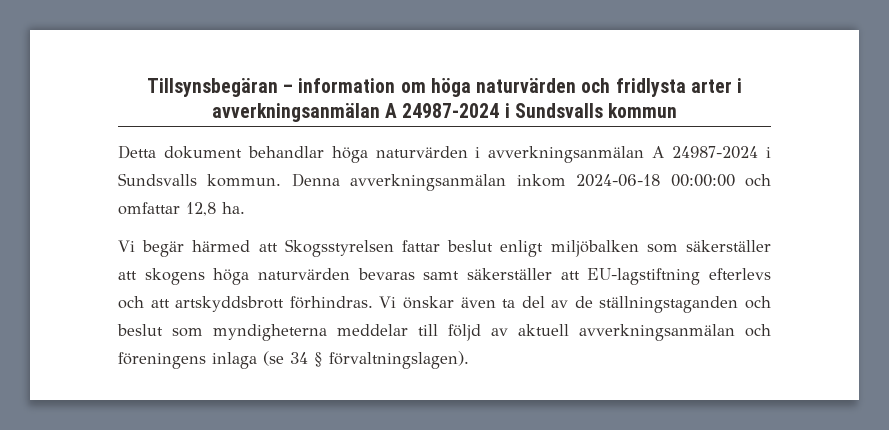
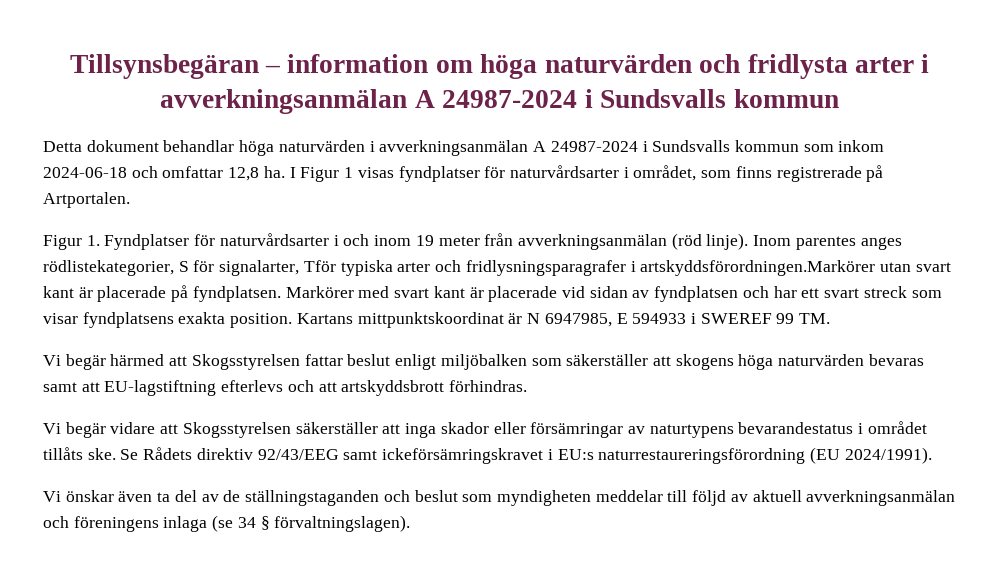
- Detta dokument behandlar höga naturvärden i avverkningsanmälan A 24987-2024 i Sundsvalls kommun. Denna avverkningsanmälan inkom 2024-06-18 00:00:00 och omfattar 12,8 ha.
+ Detta dokument behandlar höga naturvärden i avverkningsanmälan A 24987-2024 i Sundsvalls kommun som inkom 2024-06-18 och omfattar 12,8 ha. I Figur 1 visas fyndplatser för naturvårdsarter i området, som finns registrerade på Artportalen.
+ Figur 1. Fyndplatser för naturvårdsarter i och inom 19 meter från avverkningsanmälan (röd linje). Inom parentes anges rödlistekategorier, S för signalarter, Tför typiska arter och fridlysningsparagrafer i artskyddsförordningen.Markörer utan svart kant är placerade på fyndplatsen. Markörer med svart kant är placerade vid sidan av fyndplatsen och har ett svart streck som visar fyndplatsens exakta position. Kartans mittpunktskoordinat är N 6947985, E 594933 i SWEREF 99 TM.
- Vi begär härmed att Skogsstyrelsen fattar beslut enligt miljöbalken som säkerställer att skogens höga naturvärden bevaras samt säkerställer att EU-lagstiftning efterlevs och att artskyddsbrott förhindras. Vi önskar även ta del av de ställningstaganden och beslut som myndigheterna meddelar till följd av aktuell avverkningsanmälan och föreningens inlaga (se 34 § förvaltningslagen).
+ Vi begär härmed att Skogsstyrelsen fattar beslut enligt miljöbalken som säkerställer att skogens höga naturvärden bevaras samt att EU-lagstiftning efterlevs och att artskyddsbrott förhindras.
+ Vi begär vidare att Skogsstyrelsen säkerställer att inga skador eller försämringar av naturtypens bevarandestatus i området tillåts ske. Se Rådets direktiv 92/43/EEG samt ickeförsämringskravet i EU:s naturrestaureringsförordning (EU 2024/1991).
+ Vi önskar även ta del av de ställningstaganden och beslut som myndigheten meddelar till följd av aktuell avverkningsanmälan och föreningens inlaga (se 34 § förvaltningslagen).

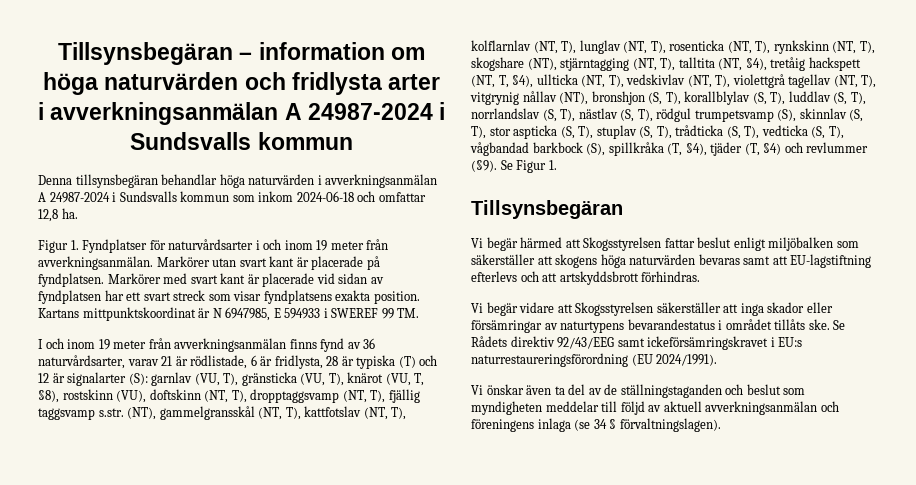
- Detta dokument behandlar höga naturvärden i avverkningsanmälan A 24987-2024 i Sundsvalls kommun som inkom 2024-06-18 och omfattar 12,8 ha. I Figur 1 visas fyndplatser för naturvårdsarter i området, som finns registrerade på Artportalen.
+ Denna tillsynsbegäran behandlar höga naturvärden i avverkningsanmälan A 24987-2024 i Sundsvalls kommun som inkom 2024-06-18 och omfattar 12,8 ha.
- Figur 1. Fyndplatser för naturvårdsarter i och inom 19 meter från avverkningsanmälan (röd linje). Inom parentes anges rödlistekategorier, S för signalarter, Tför typiska arter och fridlysningsparagrafer i artskyddsförordningen.Markörer utan svart kant är placerade på fyndplatsen.
+ Figur 1. Fyndplatser för naturvårdsarter i och inom 19 meter från avverkningsanmälan. Markörer utan svart kant är placerade på fyndplatsen.
- Markörer med svart kant är placerade vid sidan av fyndplatsen och har ett svart streck som visar fyndplatsens exakta position.
+ Markörer med svart kant är placerade vid sidan av fyndplatsen har ett svart streck som visar fyndplatsens exakta position.
+ I och inom 19 meter från avverkningsanmälan finns fynd av 36 naturvårdsarter, varav 21 är rödlistade, 6 är fridlysta, 28 är typiska (T) och 12 är signalarter (S): garnlav (VU, T), gränsticka (VU, T), knärot (VU, T, §8), rostskinn (VU), doftskinn (NT, T), dropptaggsvamp (NT, T), fjällig taggsvamp s.str. (NT), gammelgransskål (NT, T), kattfotslav (NT, T), kolflarnlav (NT, T), lunglav (NT, T), rosenticka (NT, T), rynkskinn (NT, T), skogshare (NT), stjärntagging (NT, T), talltita (NT, §4), tretåig hackspett (NT, T, §4), ullticka (NT, T), vedskivlav (NT, T), violettgrå tagellav (NT, T), vitgrynig nållav (NT), bronshjon (S, T), korallblylav (S, T), luddlav (S, T), norrlandslav (S, T), nästlav (S, T), rödgul trumpetsvamp (S), skinnlav (S, T), stor aspticka (S, T), stuplav (S, T), trådticka (S, T), vedticka (S, T), vågbandad barkbock (S), spillkråka (T, §4), tjäder (T, §4) och revlummer (§9). Se Figur 1.
+ Tillsynsbegäran

